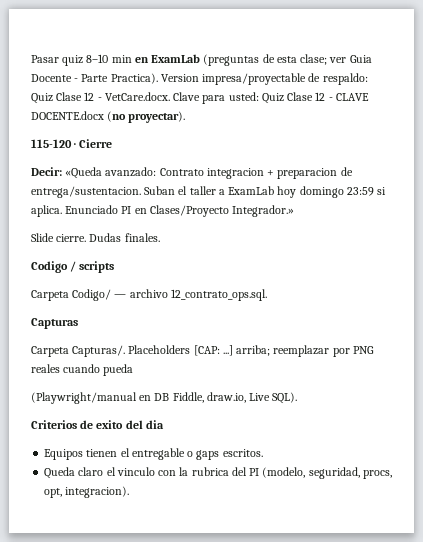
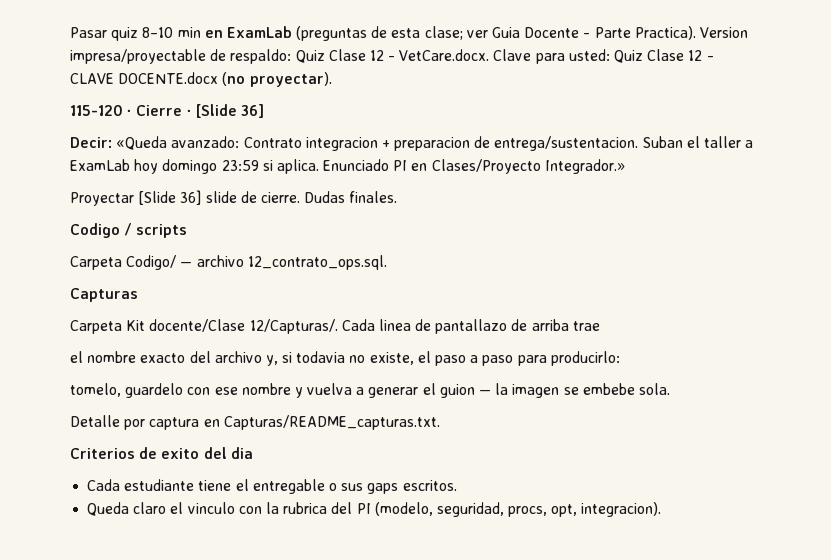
- 115-120 · Cierre
+ 115-120 · Cierre · [Slide 36]
- Slide cierre.
+ Proyectar [Slide 36] slide de cierre.
- Carpeta Capturas/. Placeholders [CAP: ...] arriba; reemplazar por PNG reales cuando pueda
- (Playwright/manual en DB Fiddle, draw.io, Live SQL).
+ Carpeta Kit docente/Clase 12/Capturas/. Cada linea de pantallazo de arriba trae
+ el nombre exacto del archivo y, si todavia no existe, el paso a paso para producirlo:
+ tomelo, guardelo con ese nombre y vuelva a generar el guion — la imagen se embebe sola.
+ Detalle por captura en Capturas/README_capturas.txt.
- Equipos tienen el entregable o gaps escritos.
+ Cada estudiante tiene el entregable o sus gaps escritos.

